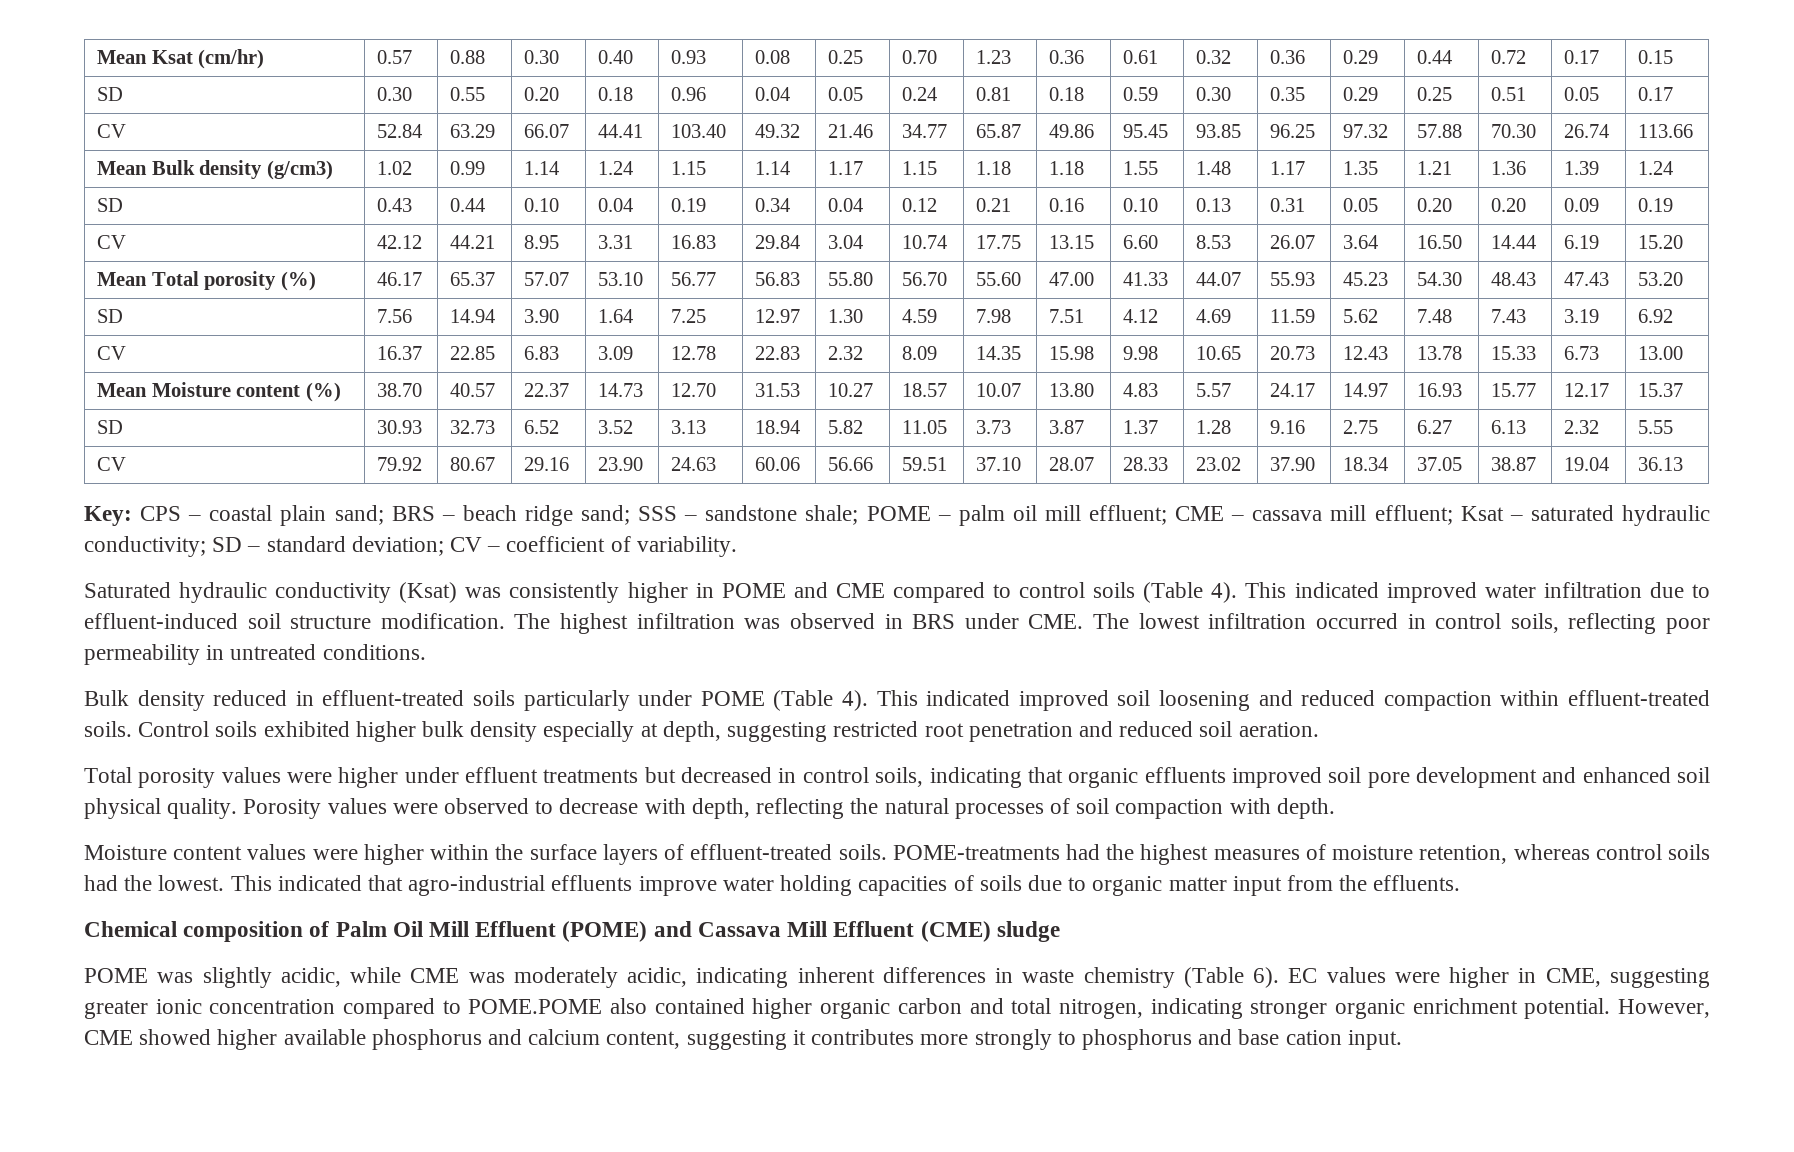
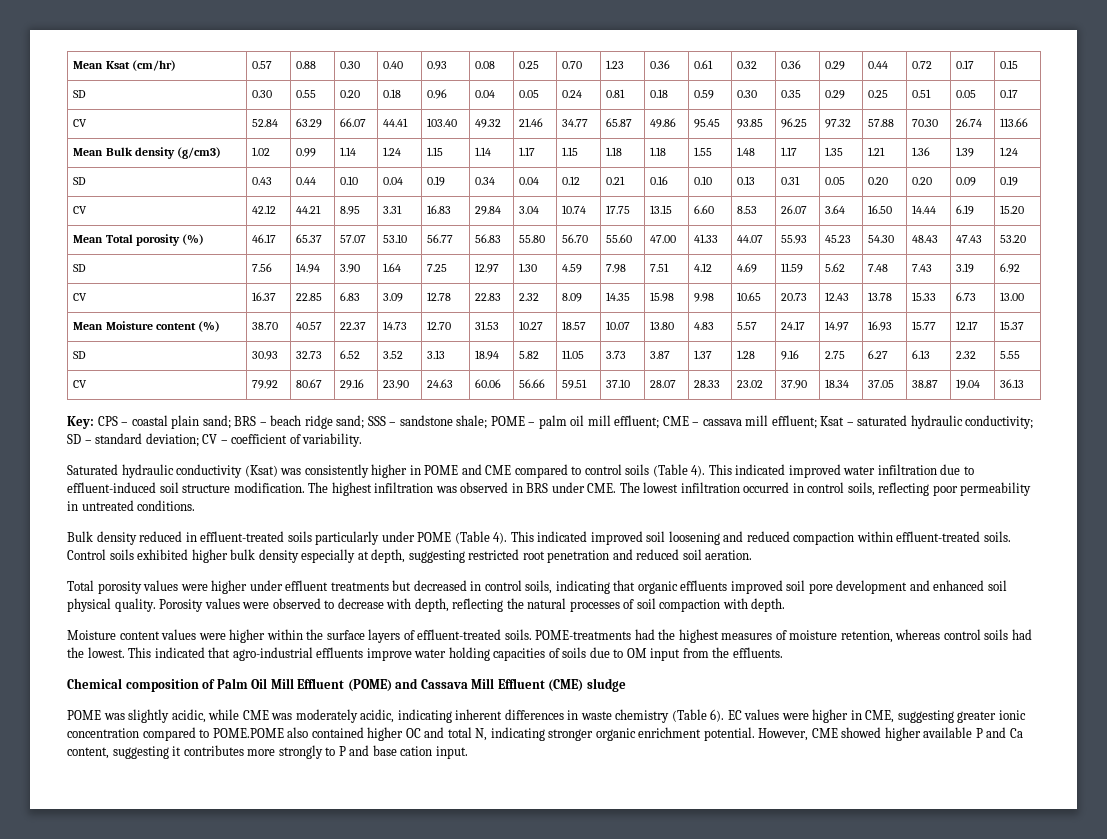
- This indicated that agro-industrial effluents improve water holding capacities of soils due to organic matter input from the effluents.
+ This indicated that agro-industrial effluents improve water holding capacities of soils due to OM input from the effluents.
- EC values were higher in CME, suggesting greater ionic concentration compared to POME.POME also contained higher organic carbon and total nitrogen, indicating stronger organic enrichment potential.
+ EC values were higher in CME, suggesting greater ionic concentration compared to POME.POME also contained higher OC and total N, indicating stronger organic enrichment potential.
- However, CME showed higher available phosphorus and calcium content, suggesting it contributes more strongly to phosphorus and base cation input.
+ However, CME showed higher available P and Ca content, suggesting it contributes more strongly to P and base cation input.

